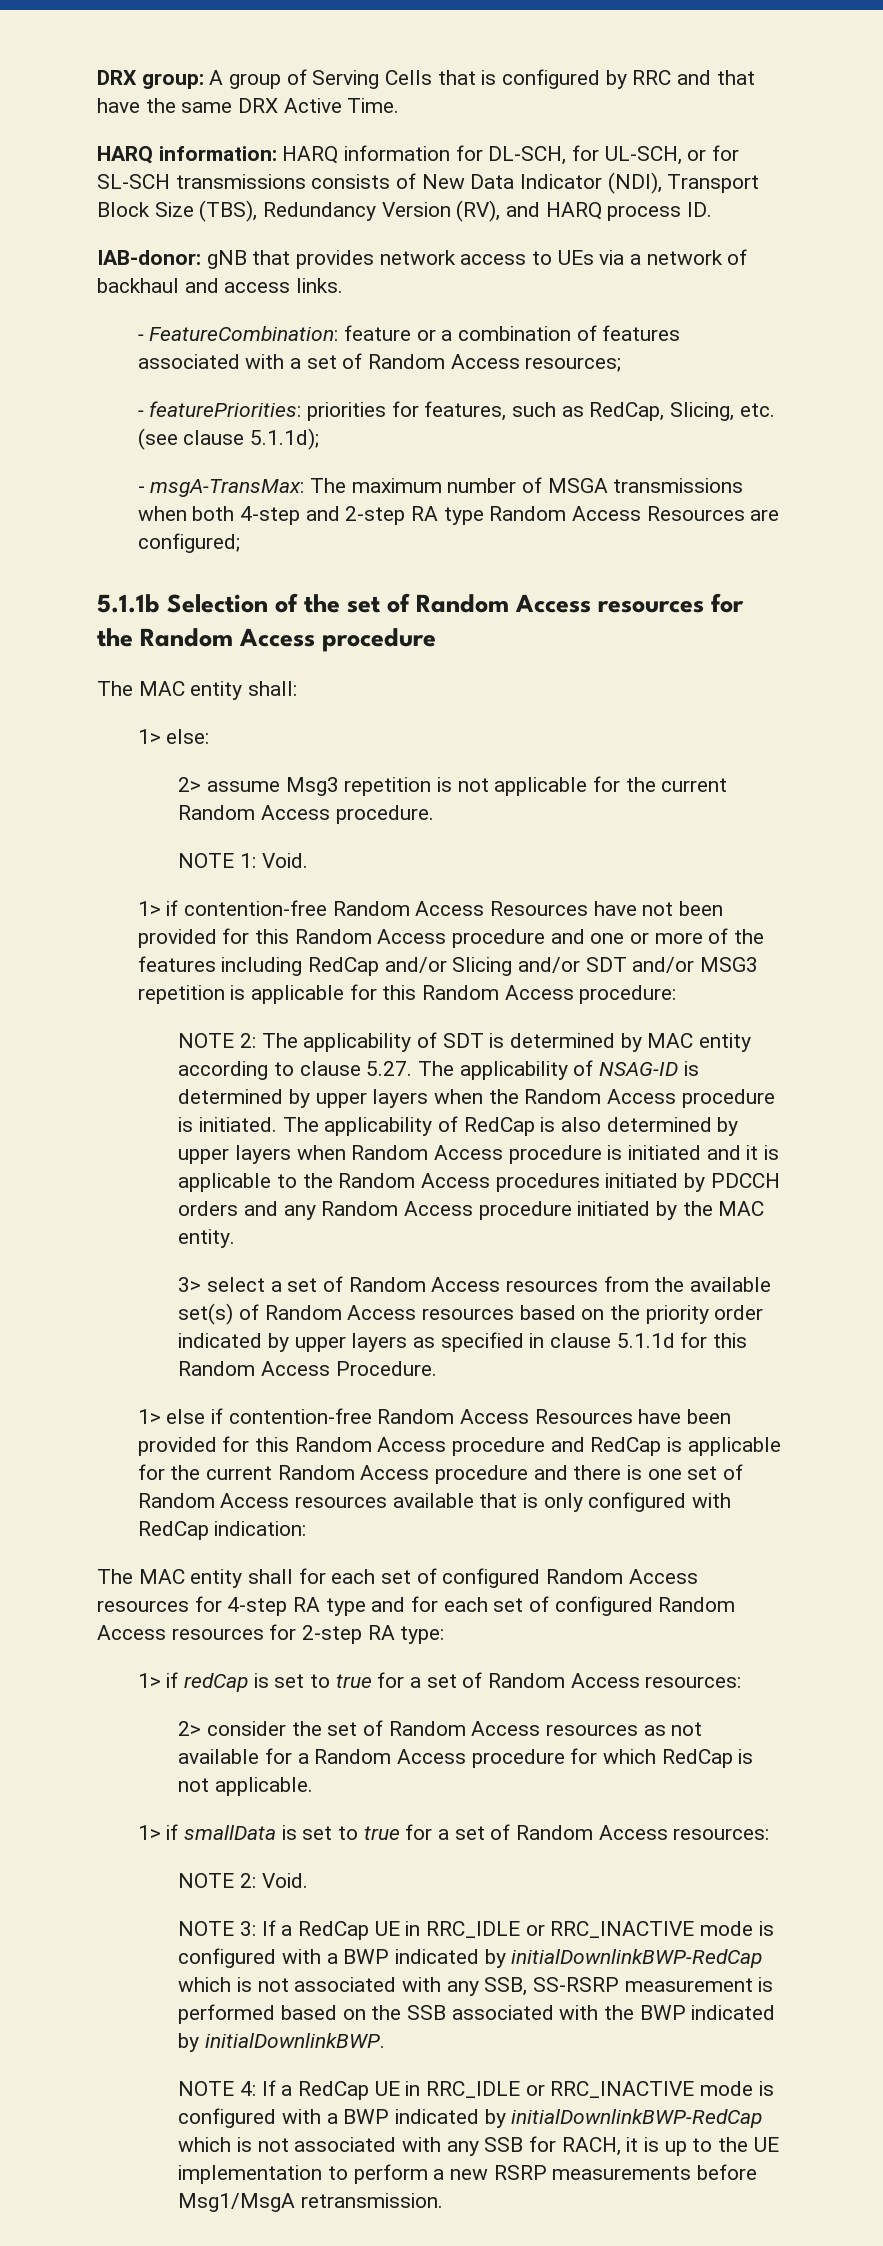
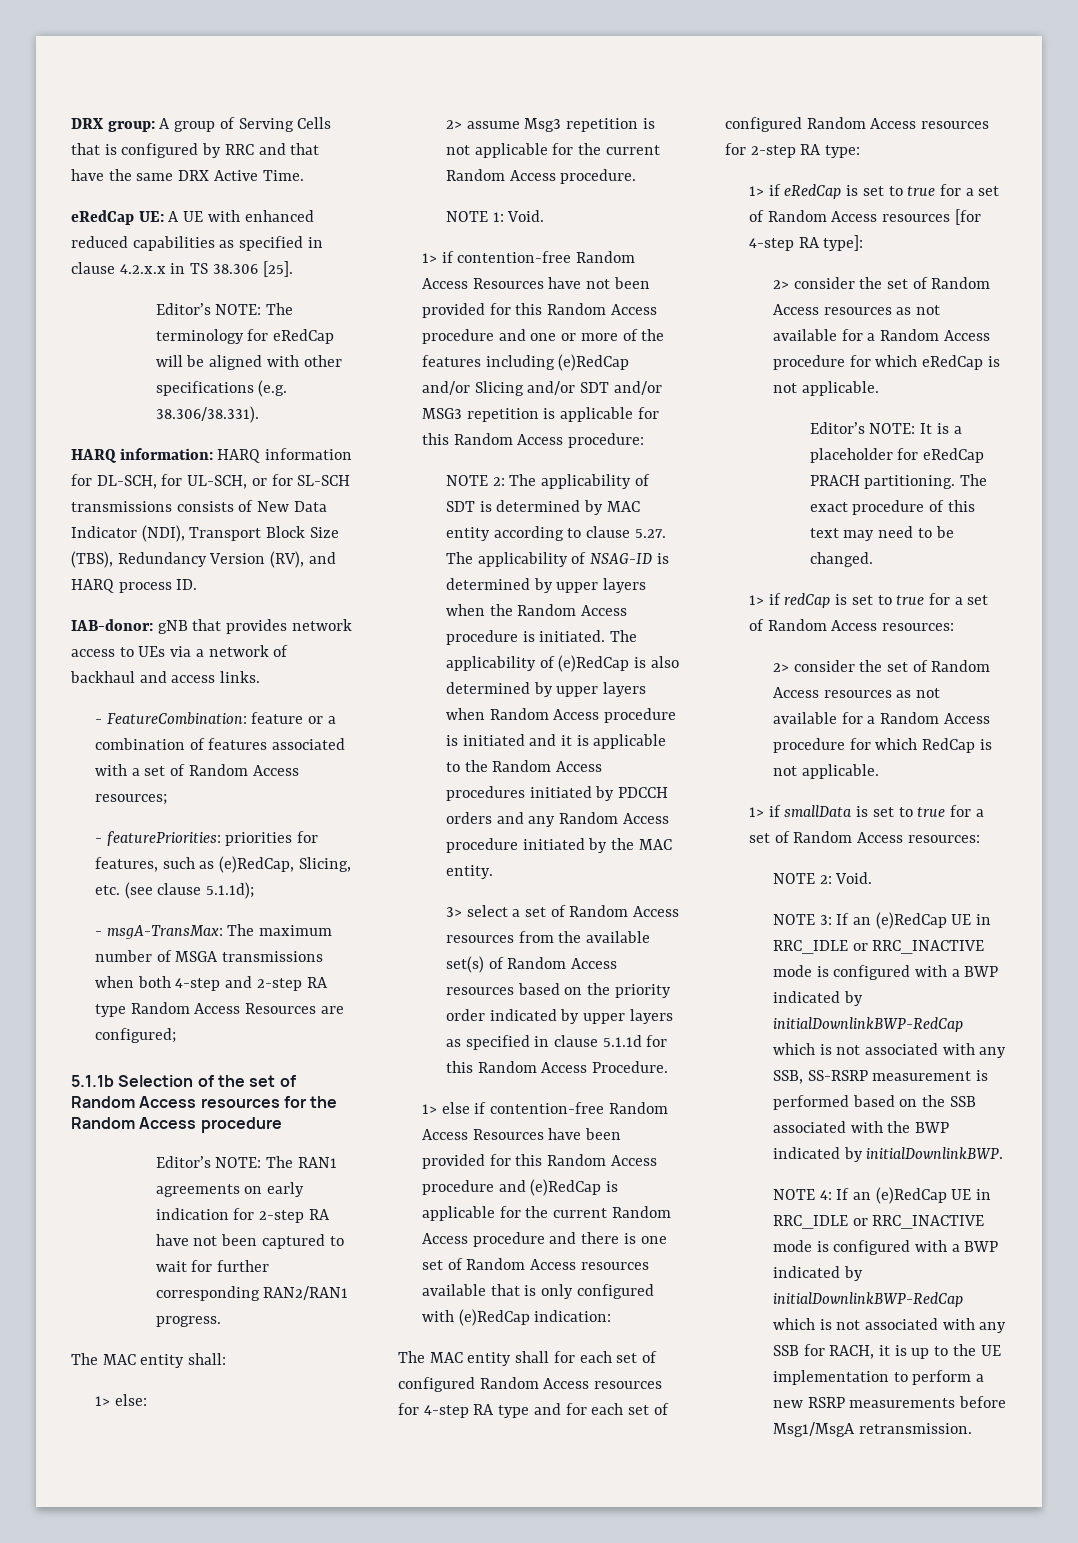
+ eRedCap UE: A UE with enhanced reduced capabilities as specified in clause 4.2.x.x in TS 38.306 [25].
+ Editor’s NOTE: The terminology for eRedCap will be aligned with other specifications (e.g. 38.306/38.331).
- - featurePriorities: priorities for features, such as RedCap, Slicing, etc. (see clause 5.1.1d);
+ - featurePriorities: priorities for features, such as (e)RedCap, Slicing, etc. (see clause 5.1.1d);
+ Editor’s NOTE: The RAN1 agreements on early indication for 2-step RA have not been captured to wait for further corresponding RAN2/RAN1 progress.
- 1> if contention-free Random Access Resources have not been provided for this Random Access procedure and one or more of the features including RedCap and/or Slicing and/or SDT and/or MSG3 repetition is applicable for this Random Access procedure:
+ 1> if contention-free Random Access Resources have not been provided for this Random Access procedure and one or more of the features including (e)RedCap and/or Slicing and/or SDT and/or MSG3 repetition is applicable for this Random Access procedure:
- The applicability of RedCap is also determined by upper layers when Random Access procedure is initiated and it is applicable to the Random Access procedures initiated by PDCCH orders and any Random Access procedure initiated by the MAC entity.
+ The applicability of (e)RedCap is also determined by upper layers when Random Access procedure is initiated and it is applicable to the Random Access procedures initiated by PDCCH orders and any Random Access procedure initiated by the MAC entity.
- 1> else if contention-free Random Access Resources have been provided for this Random Access procedure and RedCap is applicable for the current Random Access procedure and there is one set of Random Access resources available that is only configured with RedCap indication:
+ 1> else if contention-free Random Access Resources have been provided for this Random Access procedure and (e)RedCap is applicable for the current Random Access procedure and there is one set of Random Access resources available that is only configured with (e)RedCap indication:
+ 1> if eRedCap is set to true for a set of Random Access resources [for 4-step RA type]:
+ 2> consider the set of Random Access resources as not available for a Random Access procedure for which eRedCap is not applicable.
+ Editor’s NOTE: It is a placeholder for eRedCap PRACH partitioning. The exact procedure of this text may need to be changed.
- NOTE 3: If a RedCap UE in RRC_IDLE or RRC_INACTIVE mode is configured with a BWP indicated by initialDownlinkBWP-RedCap which is not associated with any SSB, SS-RSRP measurement is performed based on the SSB associated with the BWP indicated by initialDownlinkBWP.
+ NOTE 3: If an (e)RedCap UE in RRC_IDLE or RRC_INACTIVE mode is configured with a BWP indicated by initialDownlinkBWP-RedCap which is not associated with any SSB, SS-RSRP measurement is performed based on the SSB associated with the BWP indicated by initialDownlinkBWP.
- NOTE 4: If a RedCap UE in RRC_IDLE or RRC_INACTIVE mode is configured with a BWP indicated by initialDownlinkBWP-RedCap which is not associated with any SSB for RACH, it is up to the UE implementation to perform a new RSRP measurements before Msg1/MsgA retransmission.
+ NOTE 4: If an (e)RedCap UE in RRC_IDLE or RRC_INACTIVE mode is configured with a BWP indicated by initialDownlinkBWP-RedCap which is not associated with any SSB for RACH, it is up to the UE implementation to perform a new RSRP measurements before Msg1/MsgA retransmission.

